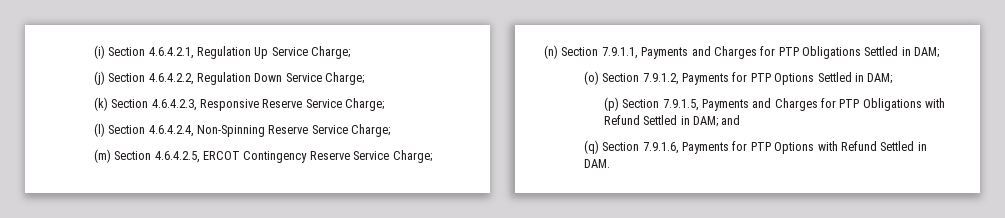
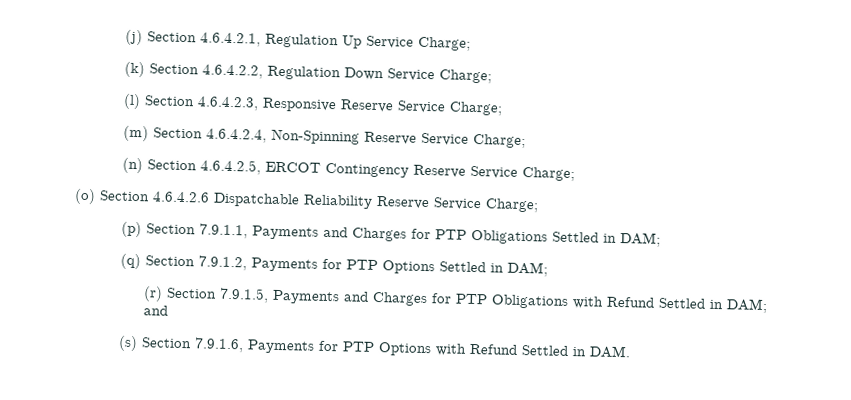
- (i) Section 4.6.4.2.1, Regulation Up Service Charge;
+ (j) Section 4.6.4.2.1, Regulation Up Service Charge;
- (j) Section 4.6.4.2.2, Regulation Down Service Charge;
+ (k) Section 4.6.4.2.2, Regulation Down Service Charge;
- (k) Section 4.6.4.2.3, Responsive Reserve Service Charge;
+ (l) Section 4.6.4.2.3, Responsive Reserve Service Charge;
- (l) Section 4.6.4.2.4, Non-Spinning Reserve Service Charge;
+ (m) Section 4.6.4.2.4, Non-Spinning Reserve Service Charge;
- (m) Section 4.6.4.2.5, ERCOT Contingency Reserve Service Charge;
+ (n) Section 4.6.4.2.5, ERCOT Contingency Reserve Service Charge;
- (n) Section 7.9.1.1, Payments and Charges for PTP Obligations Settled in DAM;
+ (o) Section 4.6.4.2.6 Dispatchable Reliability Reserve Service Charge;
+ (p) Section 7.9.1.1, Payments and Charges for PTP Obligations Settled in DAM;
- (o) Section 7.9.1.2, Payments for PTP Options Settled in DAM;
+ (q) Section 7.9.1.2, Payments for PTP Options Settled in DAM;
- (p) Section 7.9.1.5, Payments and Charges for PTP Obligations with Refund Settled in DAM; and
+ (r) Section 7.9.1.5, Payments and Charges for PTP Obligations with Refund Settled in DAM; and
- (q) Section 7.9.1.6, Payments for PTP Options with Refund Settled in DAM.
+ (s) Section 7.9.1.6, Payments for PTP Options with Refund Settled in DAM.

